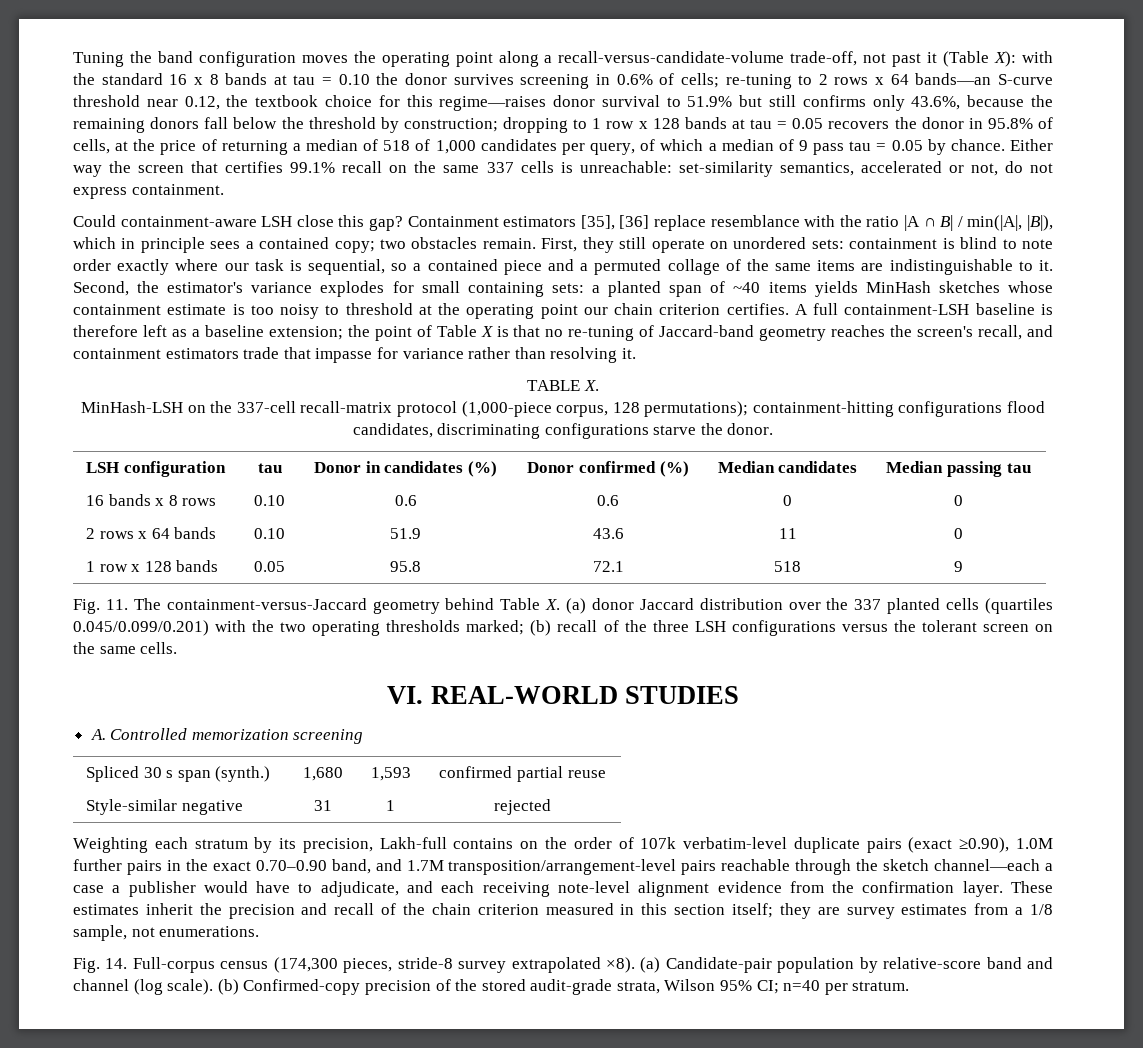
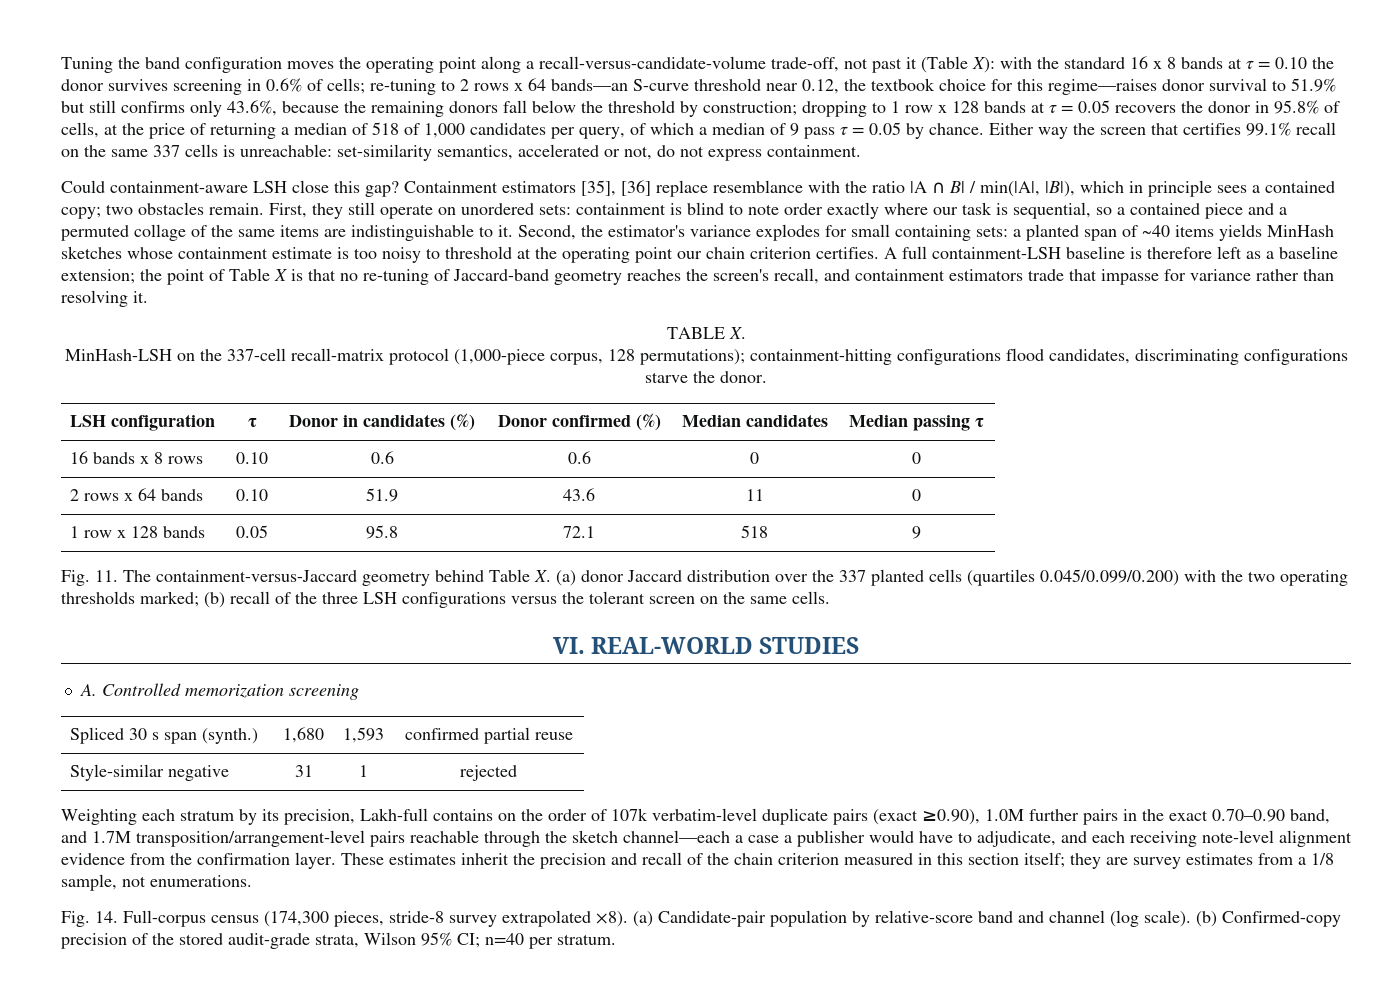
- with the standard 16 x 8 bands at tau = 0.10 the donor survives screening in 0.6% of cells;
+ with the standard 16 x 8 bands at τ = 0.10 the donor survives screening in 0.6% of cells;
- dropping to 1 row x 128 bands at tau = 0.05 recovers the donor in 95.8% of cells, at the price of returning a median of 518 of 1,000 candidates per query, of which a median of 9 pass tau = 0.05 by chance.
+ dropping to 1 row x 128 bands at τ = 0.05 recovers the donor in 95.8% of cells, at the price of returning a median of 518 of 1,000 candidates per query, of which a median of 9 pass τ = 0.05 by chance.
- LSH configuration | tau | Donor in candidates (%) | Donor confirmed (%) | Median candidates | Median passing tau
+ LSH configuration | τ | Donor in candidates (%) | Donor confirmed (%) | Median candidates | Median passing τ
- Fig. 11. The containment-versus-Jaccard geometry behind Table X. (a) donor Jaccard distribution over the 337 planted cells (quartiles 0.045/0.099/0.201) with the two operating thresholds marked; (b) recall of the three LSH configurations versus the tolerant screen on the same cells.
+ Fig. 11. The containment-versus-Jaccard geometry behind Table X. (a) donor Jaccard distribution over the 337 planted cells (quartiles 0.045/0.099/0.200) with the two operating thresholds marked; (b) recall of the three LSH configurations versus the tolerant screen on the same cells.

